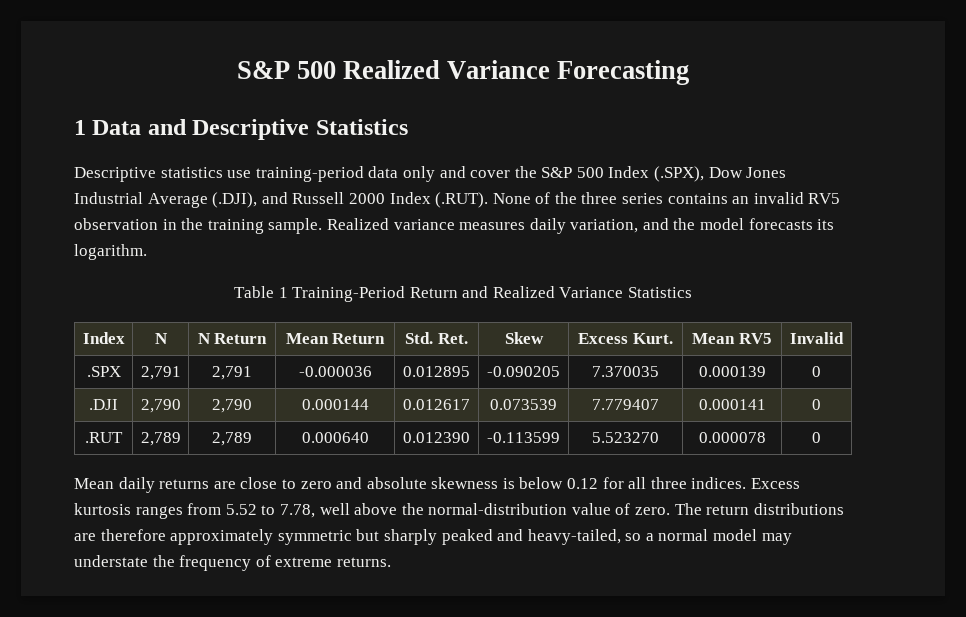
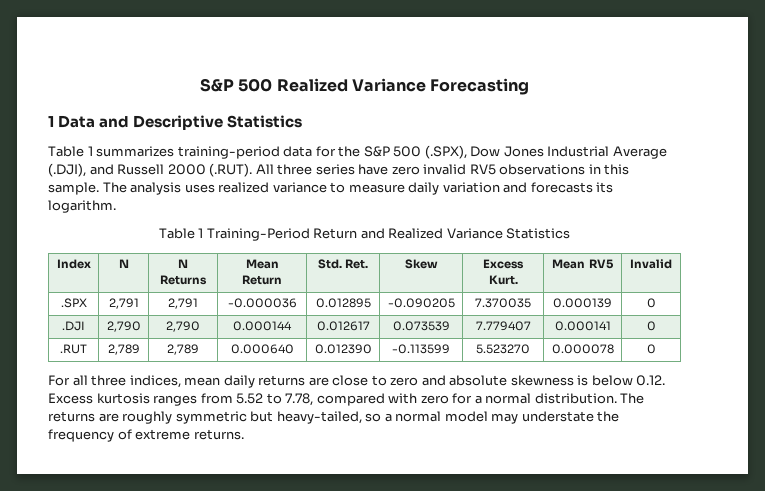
- Descriptive statistics use training-period data only and cover the S&P 500 Index (.SPX), Dow Jones Industrial Average (.DJI), and Russell 2000 Index (.RUT). None of the three series contains an invalid RV5 observation in the training sample. Realized variance measures daily variation, and the model forecasts its logarithm.
+ Table 1 summarizes training-period data for the S&P 500 (.SPX), Dow Jones Industrial Average (.DJI), and Russell 2000 (.RUT). All three series have zero invalid RV5 observations in this sample. The analysis uses realized variance to measure daily variation and forecasts its logarithm.
- Index | N | N Return | Mean Return | Std. Ret. | Skew | Excess Kurt. | Mean RV5 | Invalid
+ Index | N | N Returns | Mean Return | Std. Ret. | Skew | Excess Kurt. | Mean RV5 | Invalid
- Mean daily returns are close to zero and absolute skewness is below 0.12 for all three indices. Excess kurtosis ranges from 5.52 to 7.78, well above the normal-distribution value of zero. The return distributions are therefore approximately symmetric but sharply peaked and heavy-tailed, so a normal model may understate the frequency of extreme returns.
+ For all three indices, mean daily returns are close to zero and absolute skewness is below 0.12. Excess kurtosis ranges from 5.52 to 7.78, compared with zero for a normal distribution. The returns are roughly symmetric but heavy-tailed, so a normal model may understate the frequency of extreme returns.

